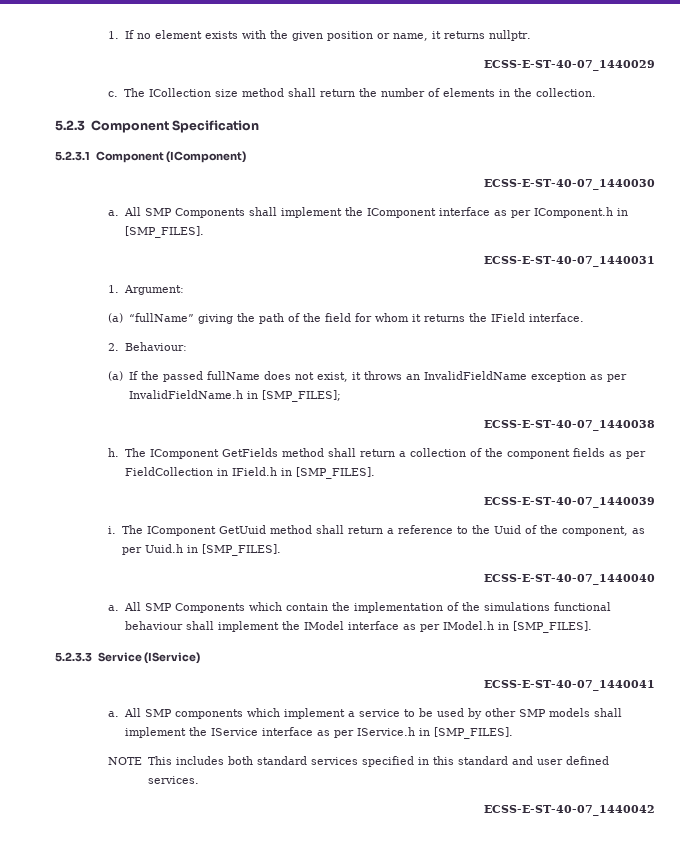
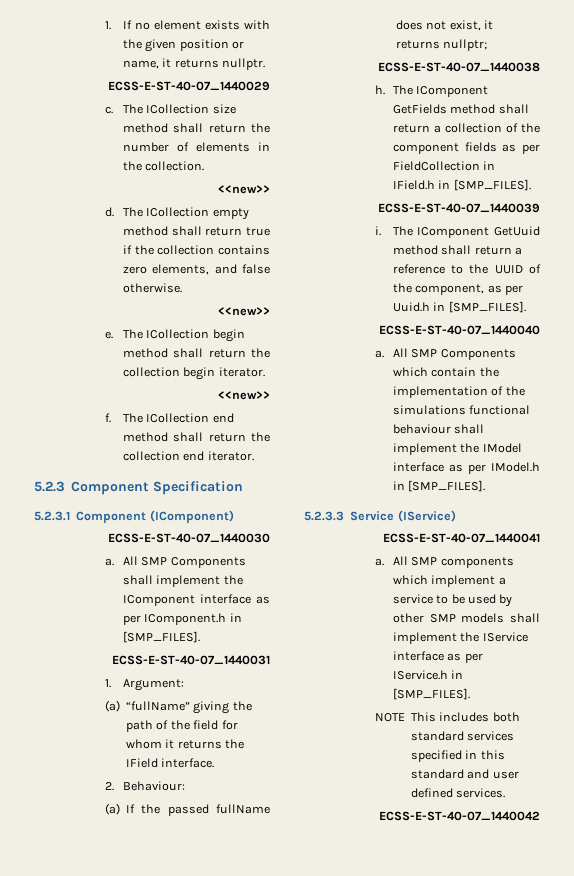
  The ICollection size method shall return the number of elements in the collection.
+ <<new>>
+ d. The ICollection empty method shall return true if the collection contains zero elements, and false otherwise.
+ <<new>>
+ e. The ICollection begin method shall return the collection begin iterator.
+ <<new>>
+ f. The ICollection end method shall return the collection end iterator.
- (a) If the passed fullName does not exist, it throws an InvalidFieldName exception as per InvalidFieldName.h in [SMP_FILES];
+ (a) If the passed fullName does not exist, it returns nullptr;
- The IComponent GetUuid method shall return a reference to the Uuid of the component, as per Uuid.h in [SMP_FILES].
+ The IComponent GetUuid method shall return a reference to the UUID of the component, as per Uuid.h in [SMP_FILES].

